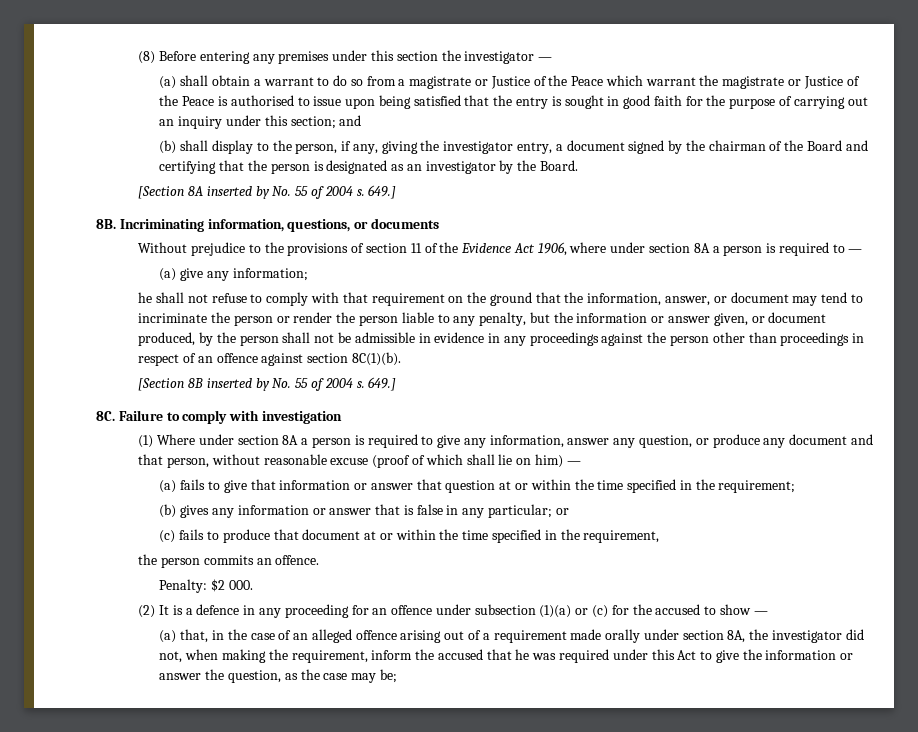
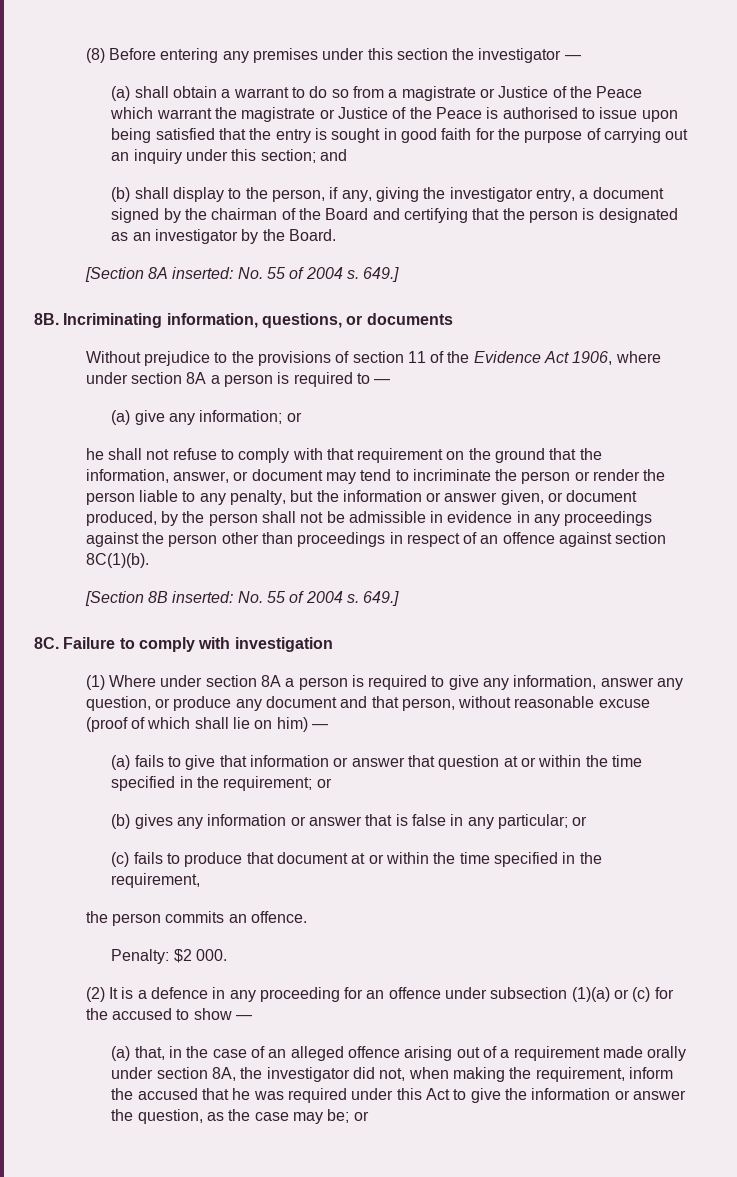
- [Section 8A inserted by No. 55 of 2004 s.
+ [Section 8A inserted: No. 55 of 2004 s.
- (a) give any information;
+ (a) give any information; or
- [Section 8B inserted by No. 55 of 2004 s.
+ [Section 8B inserted: No. 55 of 2004 s.
- (a) fails to give that information or answer that question at or within the time specified in the requirement;
+ (a) fails to give that information or answer that question at or within the time specified in the requirement; or
- (a) that, in the case of an alleged offence arising out of a requirement made orally under section 8A, the investigator did not, when making the requirement, inform the accused that he was required under this Act to give the information or answer the question, as the case may be;
+ (a) that, in the case of an alleged offence arising out of a requirement made orally under section 8A, the investigator did not, when making the requirement, inform the accused that he was required under this Act to give the information or answer the question, as the case may be; or

